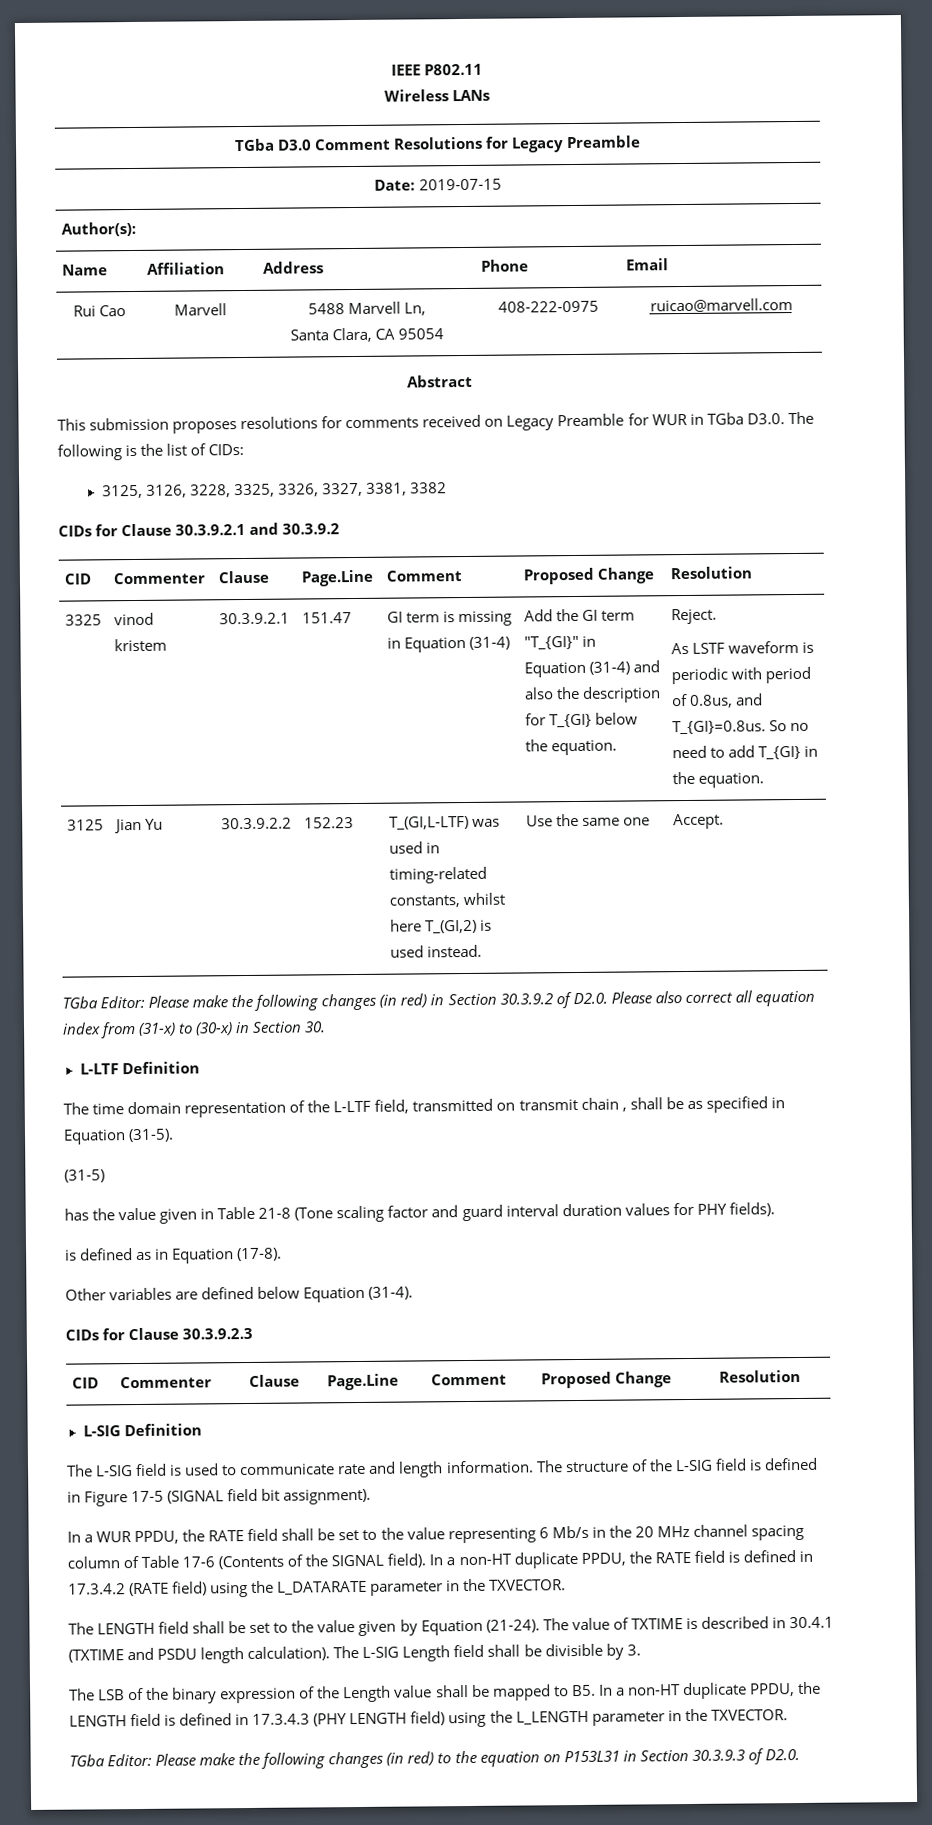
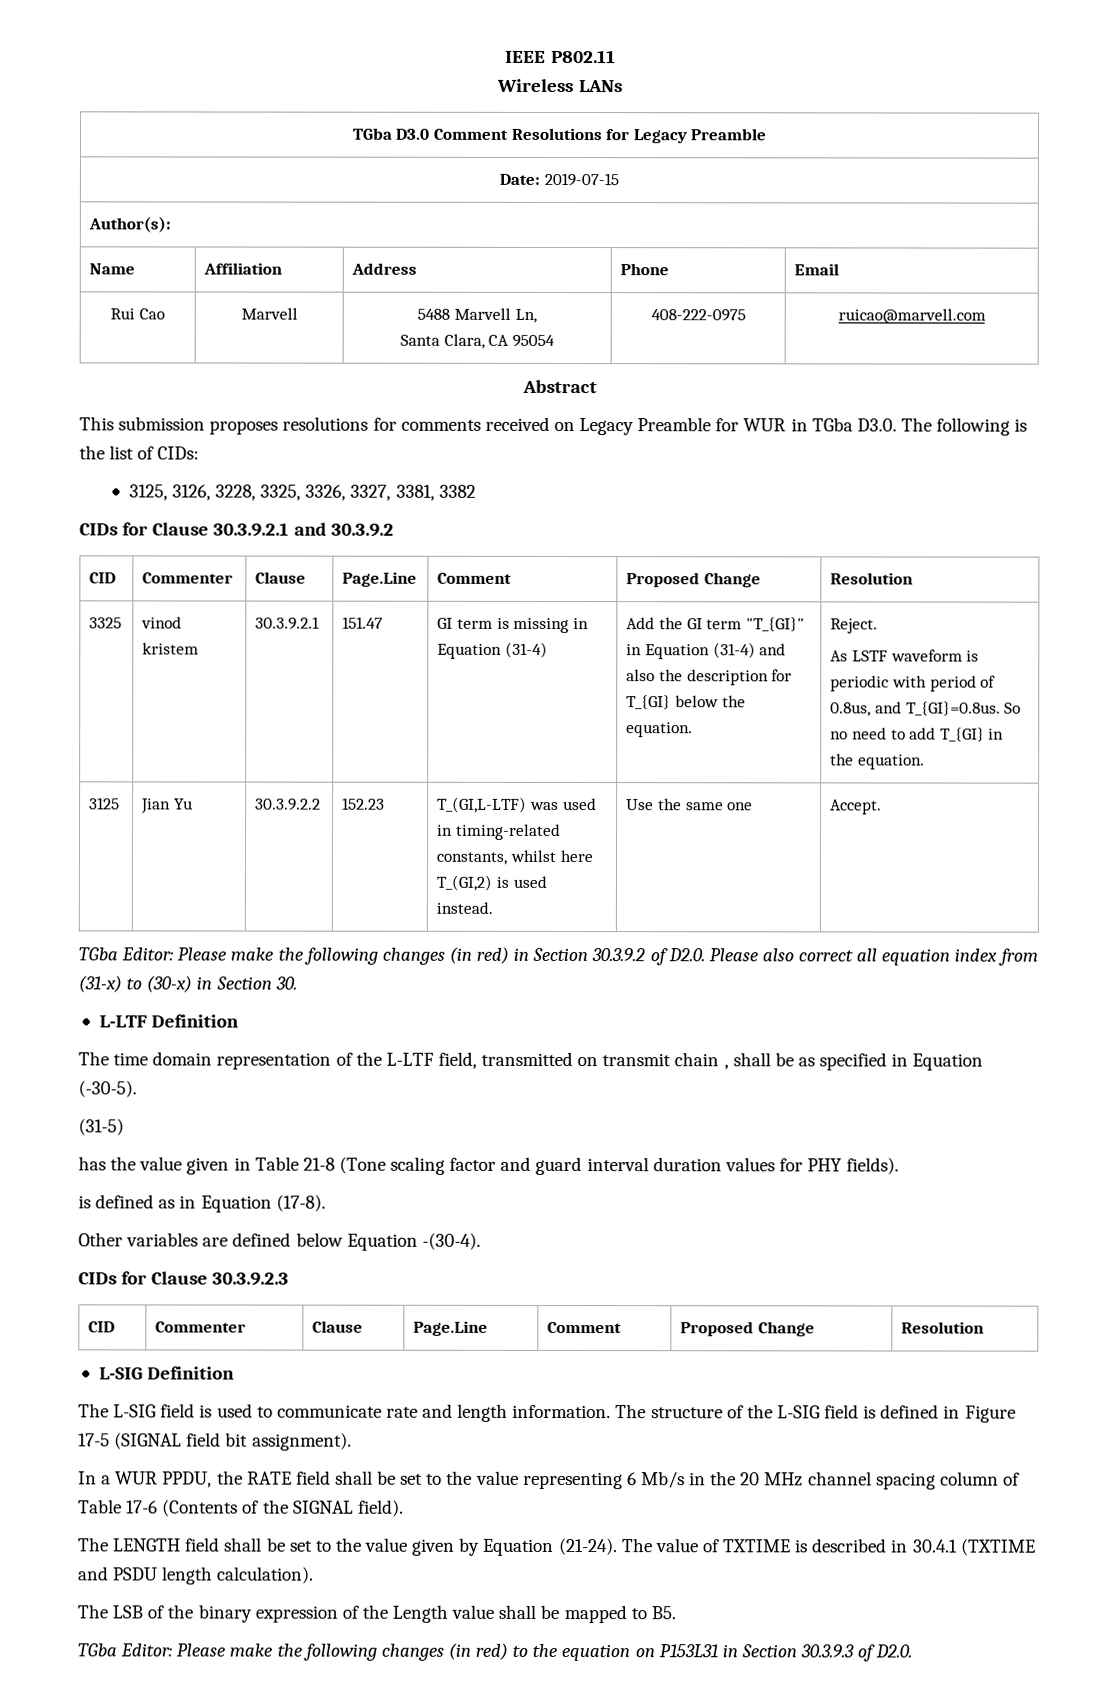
- The time domain representation of the L-LTF field, transmitted on transmit chain , shall be as specified in Equation (31-5).
+ The time domain representation of the L-LTF field, transmitted on transmit chain , shall be as specified in Equation (-30-5).
- Other variables are defined below Equation (31-4).
+ Other variables are defined below Equation -(30-4).
- In a non-HT duplicate PPDU, the RATE field is defined in 17.3.4.2 (RATE field) using the L_DATARATE parameter in the TXVECTOR.
- The L-SIG Length field shall be divisible by 3.
- The LSB of the binary expression of the Length value shall be mapped to B5. In a non-HT duplicate PPDU, the LENGTH field is defined in 17.3.4.3 (PHY LENGTH field) using the L_LENGTH parameter in the TXVECTOR.
+ The LSB of the binary expression of the Length value shall be mapped to B5.

